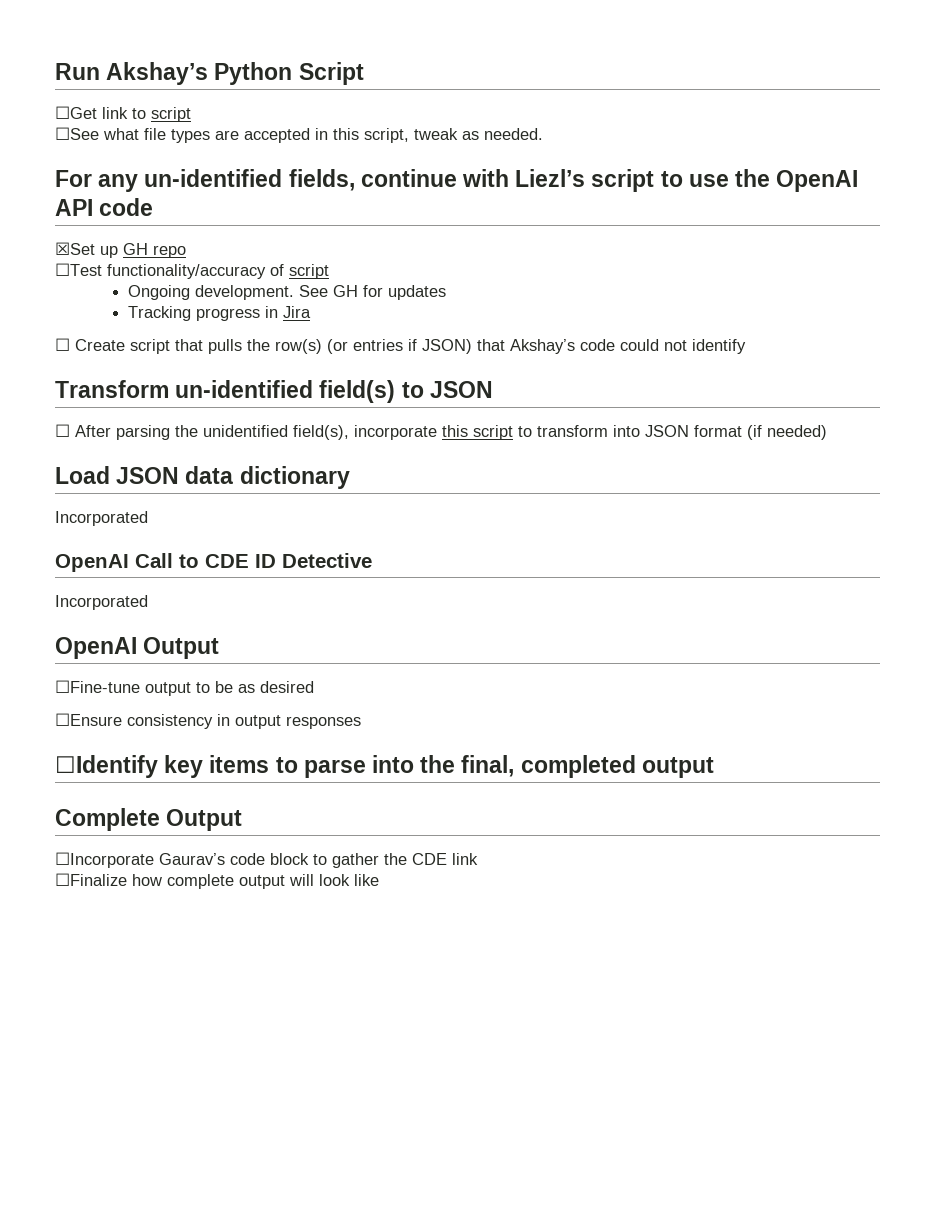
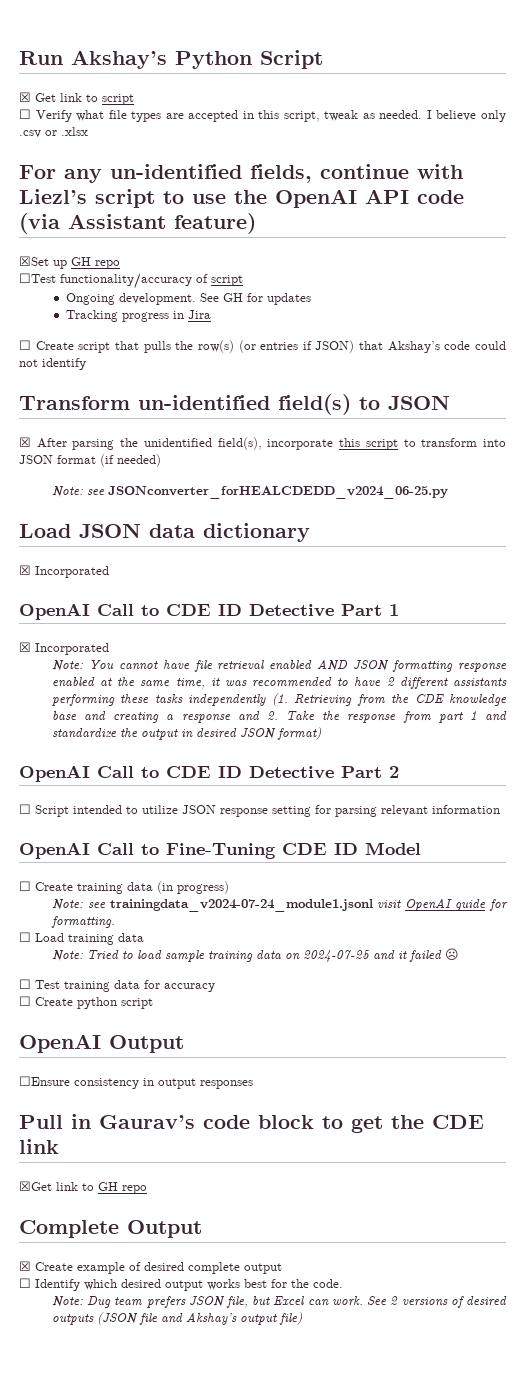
- ☐Get link to script
+ ☒ Get link to script
- ☐See what file types are accepted in this script, tweak as needed.
+ ☐ Verify what file types are accepted in this script, tweak as needed. I believe only .csv or .xlsx
- For any un-identified fields, continue with Liezl’s script to use the OpenAI API code
+ For any un-identified fields, continue with Liezl’s script to use the OpenAI API code (via Assistant feature)
- ☐ After parsing the unidentified field(s), incorporate this script to transform into JSON format (if needed)
+ ☒ After parsing the unidentified field(s), incorporate this script to transform into JSON format (if needed)
+ Note: see JSONconverter_forHEALCDEDD_v2024_06-25.py
  Load JSON data dictionary
- Incorporated
+ ☒ Incorporated
- OpenAI Call to CDE ID Detective
- Incorporated
+ OpenAI Call to CDE ID Detective Part 1
+ ☒ Incorporated
+ Note: You cannot have file retrieval enabled AND JSON formatting response enabled at the same time, it was recommended to have 2 different assistants performing these tasks independently (1. Retrieving from the CDE knowledge base and creating a response and 2. Take the response from part 1 and standardize the output in desired JSON format)
+ OpenAI Call to CDE ID Detective Part 2
+ ☐ Script intended to utilize JSON response setting for parsing relevant information
+ OpenAI Call to Fine-Tuning CDE ID Model
+ ☐ Create training data (in progress)
+ Note: see trainingdata_v2024-07-24_module1.jsonl visit OpenAI guide for formatting.
+ ☐ Load training data
+ Note: Tried to load sample training data on 2024-07-25 and it failed ☹
+ ☐ Test training data for accuracy
+ ☐ Create python script
  OpenAI Output
- ☐Fine-tune output to be as desired
- ☐Identify key items to parse into the final, completed output
+ Pull in Gaurav’s code block to get the CDE link
+ ☒Get link to GH repo
  Complete Output
- ☐Incorporate Gaurav’s code block to gather the CDE link
- ☐Finalize how complete output will look like
+ ☒ Create example of desired complete output
+ ☐ Identify which desired output works best for the code.
+ Note: Dug team prefers JSON file, but Excel can work. See 2 versions of desired outputs (JSON file and Akshay’s output file)

